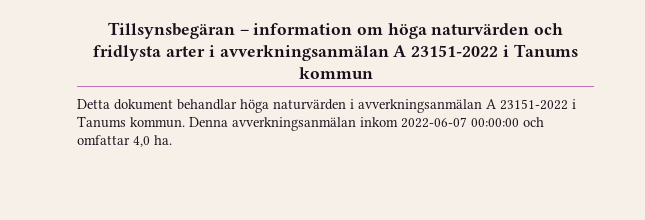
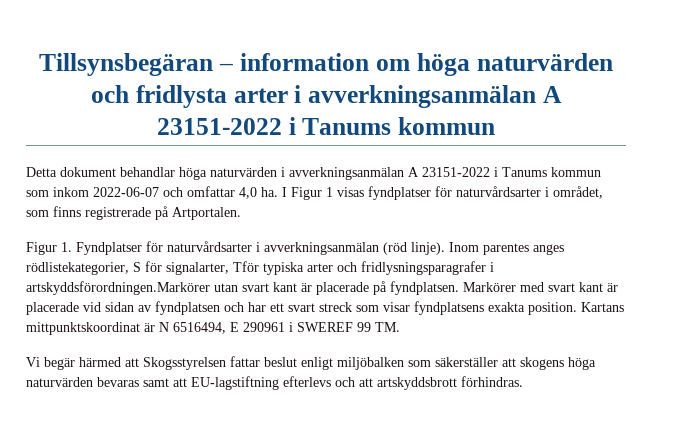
- Detta dokument behandlar höga naturvärden i avverkningsanmälan A 23151-2022 i Tanums kommun. Denna avverkningsanmälan inkom 2022-06-07 00:00:00 och omfattar 4,0 ha.
+ Detta dokument behandlar höga naturvärden i avverkningsanmälan A 23151-2022 i Tanums kommun som inkom 2022-06-07 och omfattar 4,0 ha.
+ I Figur 1 visas fyndplatser för naturvårdsarter i området, som finns registrerade på Artportalen.
+ Figur 1. Fyndplatser för naturvårdsarter i avverkningsanmälan (röd linje). Inom parentes anges rödlistekategorier, S för signalarter, Tför typiska arter och fridlysningsparagrafer i artskyddsförordningen.Markörer utan svart kant är placerade på fyndplatsen. Markörer med svart kant är placerade vid sidan av fyndplatsen och har ett svart streck som visar fyndplatsens exakta position. Kartans mittpunktskoordinat är N 6516494, E 290961 i SWEREF 99 TM.
+ Vi begär härmed att Skogsstyrelsen fattar beslut enligt miljöbalken som säkerställer att skogens höga naturvärden bevaras samt att EU-lagstiftning efterlevs och att artskyddsbrott förhindras.

